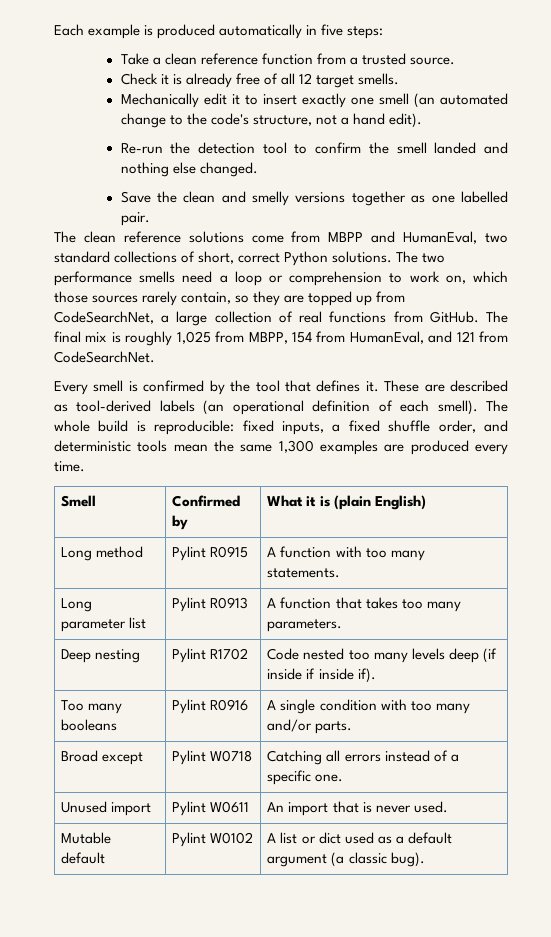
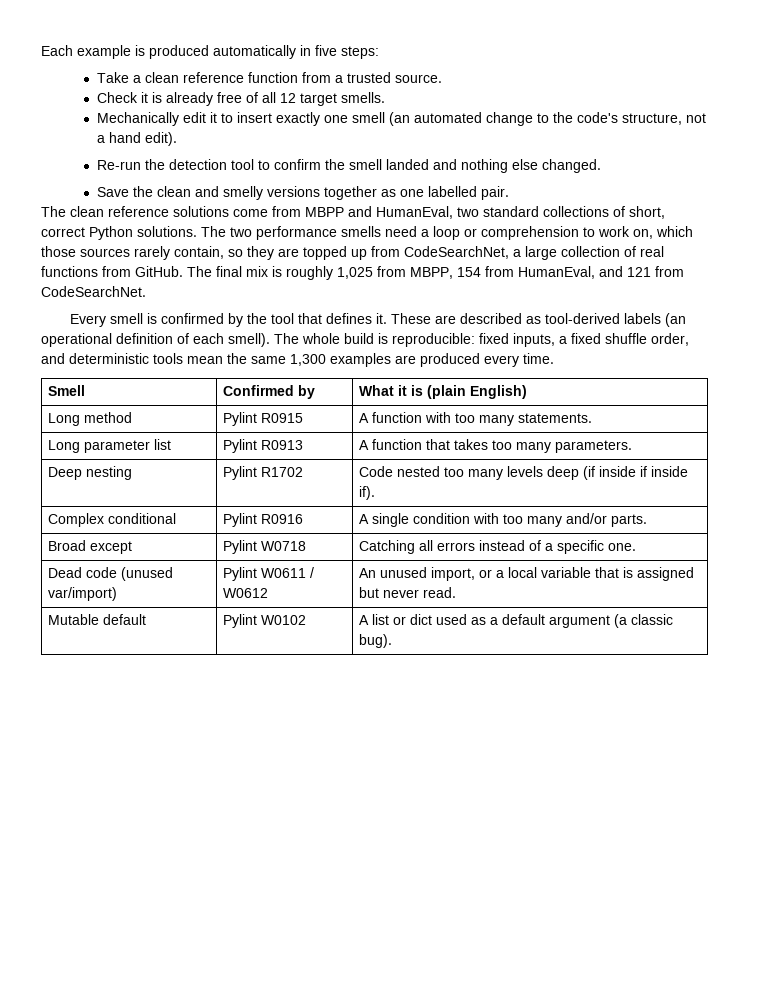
- Too many booleans | Pylint R0916 | A single condition with too many and/or parts.
+ Complex conditional | Pylint R0916 | A single condition with too many and/or parts.
- Unused import | Pylint W0611 | An import that is never used.
+ Dead code (unused var/import) | Pylint W0611 / W0612 | An unused import, or a local variable that is assigned but never read.

